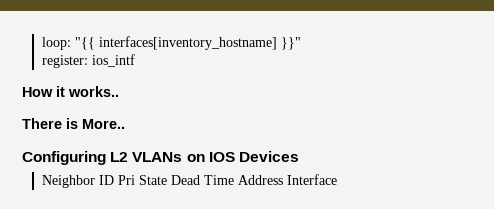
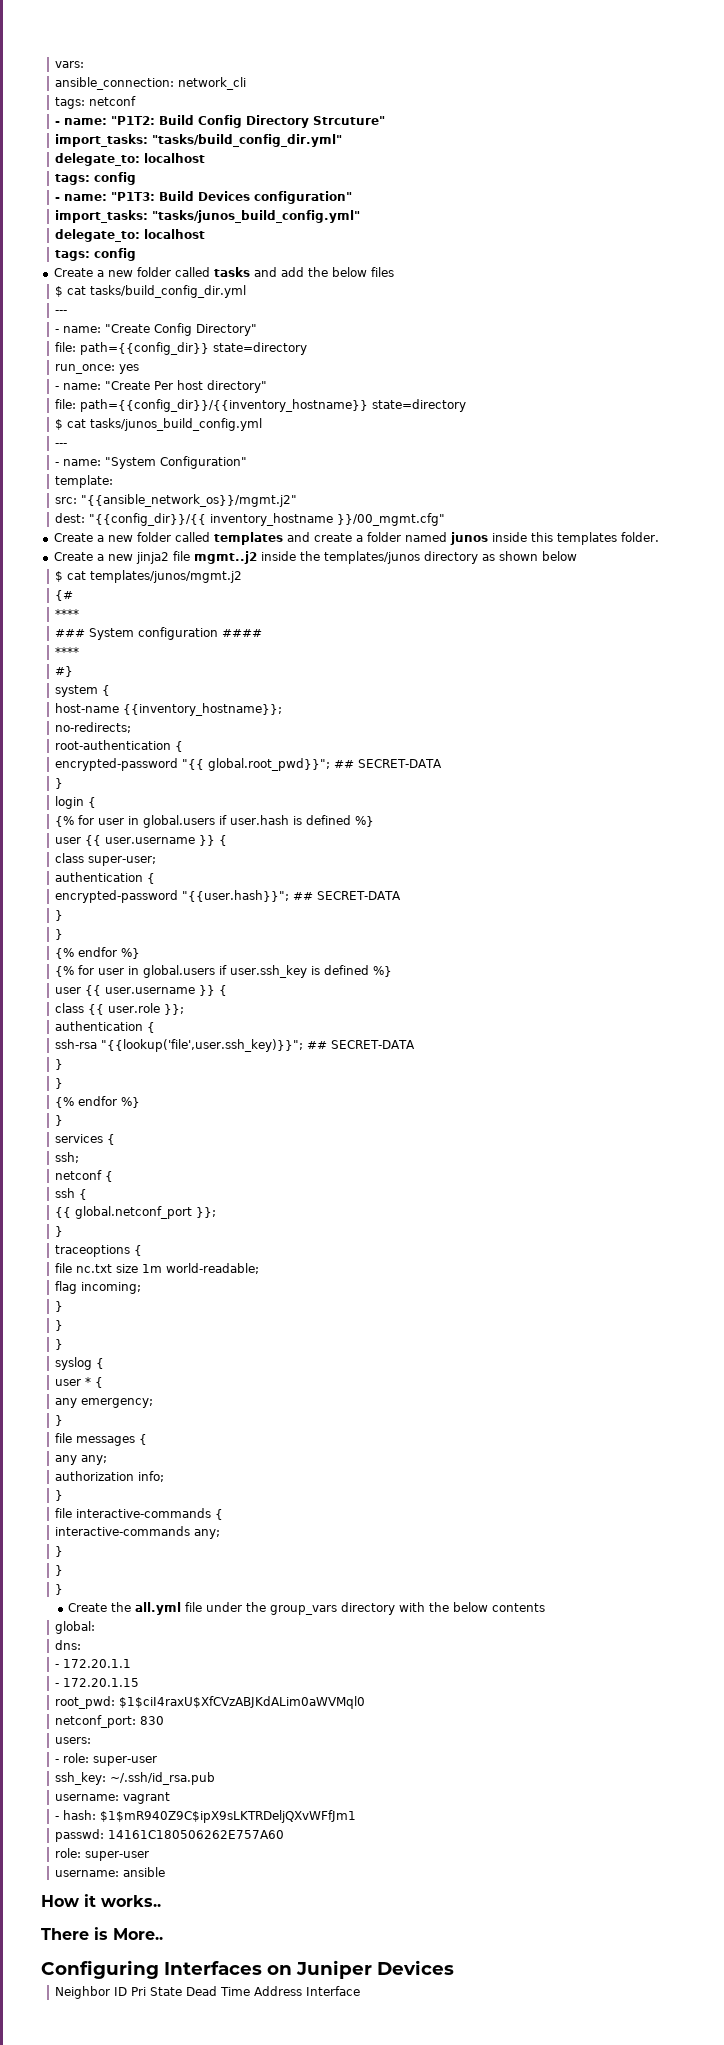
- loop: "{{ interfaces[inventory_hostname] }}"
- register: ios_intf
+ vars:
+ ansible_connection: network_cli
+ tags: netconf
+ - name: "P1T2: Build Config Directory Strcuture"
+ import_tasks: "tasks/build_config_dir.yml"
+ delegate_to: localhost
+ tags: config
+ - name: "P1T3: Build Devices configuration"
+ import_tasks: "tasks/junos_build_config.yml"
+ delegate_to: localhost
+ tags: config
+ Create a new folder called tasks and add the below files
+ $ cat tasks/build_config_dir.yml
+ ---
+ - name: "Create Config Directory"
+ file: path={{config_dir}} state=directory
+ run_once: yes
+ - name: "Create Per host directory"
+ file: path={{config_dir}}/{{inventory_hostname}} state=directory
+ $ cat tasks/junos_build_config.yml
+ ---
+ - name: "System Configuration"
+ template:
+ src: "{{ansible_network_os}}/mgmt.j2"
+ dest: "{{config_dir}}/{{ inventory_hostname }}/00_mgmt.cfg"
+ Create a new folder called templates and create a folder named junos inside this templates folder.
+ Create a new jinja2 file mgmt..j2 inside the templates/junos directory as shown below
+ $ cat templates/junos/mgmt.j2
+ {#
+ ****
+ ### System configuration ####
+ ****
+ #}
+ system {
+ host-name {{inventory_hostname}};
+ no-redirects;
+ root-authentication {
+ encrypted-password "{{ global.root_pwd}}"; ## SECRET-DATA
+ }
+ login {
+ {% for user in global.users if user.hash is defined %}
+ user {{ user.username }} {
+ class super-user;
+ authentication {
+ encrypted-password "{{user.hash}}"; ## SECRET-DATA
+ }
+ }
+ {% endfor %}
+ {% for user in global.users if user.ssh_key is defined %}
+ user {{ user.username }} {
+ class {{ user.role }};
+ authentication {
+ ssh-rsa "{{lookup('file',user.ssh_key)}}"; ## SECRET-DATA
+ }
+ }
+ {% endfor %}
+ }
+ services {
+ ssh;
+ netconf {
+ ssh {
+ {{ global.netconf_port }};
+ }
+ traceoptions {
+ file nc.txt size 1m world-readable;
+ flag incoming;
+ }
+ }
+ }
+ syslog {
+ user * {
+ any emergency;
+ }
+ file messages {
+ any any;
+ authorization info;
+ }
+ file interactive-commands {
+ interactive-commands any;
+ }
+ }
+ }
+ Create the all.yml file under the group_vars directory with the below contents
+ global:
+ dns:
+ - 172.20.1.1
+ - 172.20.1.15
+ root_pwd: $1$ciI4raxU$XfCVzABJKdALim0aWVMql0
+ netconf_port: 830
+ users:
+ - role: super-user
+ ssh_key: ~/.ssh/id_rsa.pub
+ username: vagrant
+ - hash: $1$mR940Z9C$ipX9sLKTRDeljQXvWFfJm1
+ passwd: 14161C180506262E757A60
+ role: super-user
+ username: ansible
- Configuring L2 VLANs on IOS Devices
+ Configuring Interfaces on Juniper Devices

